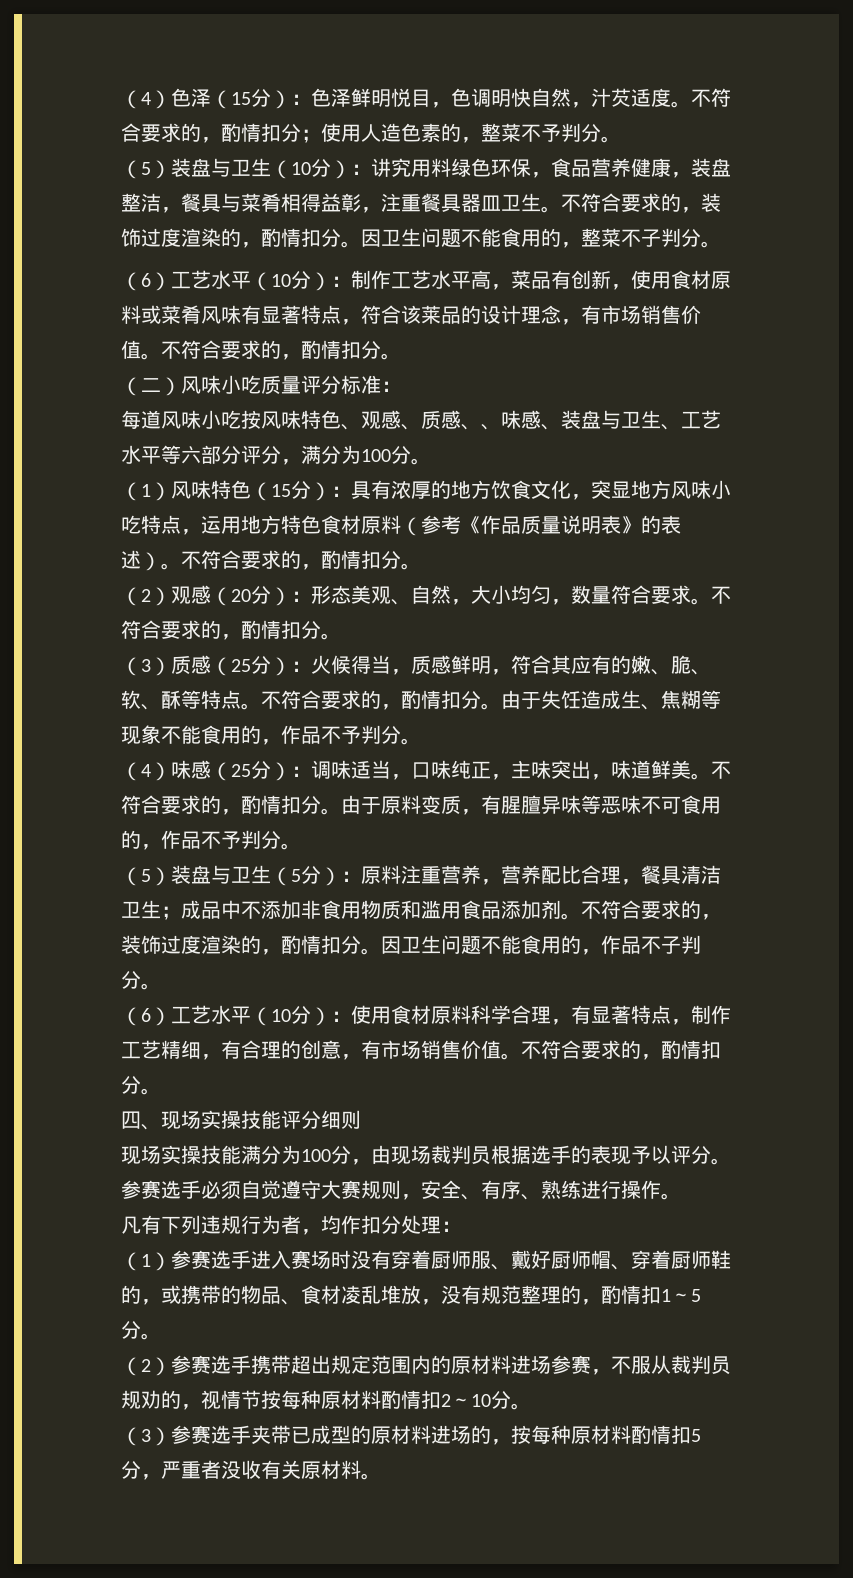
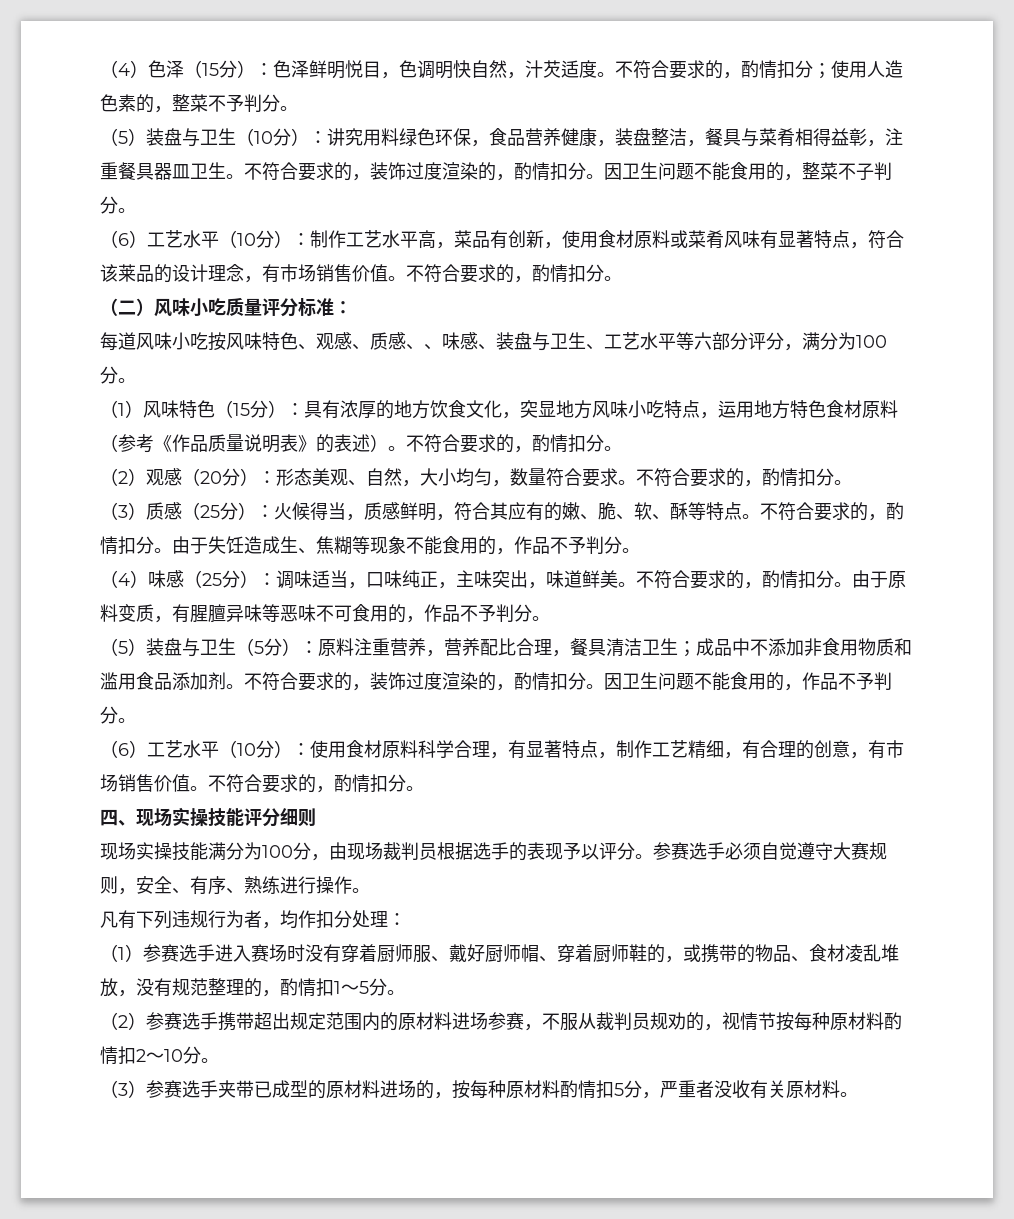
- 因卫生问题不能食用的，作品不子判分。
+ 因卫生问题不能食用的，作品不予判分。

